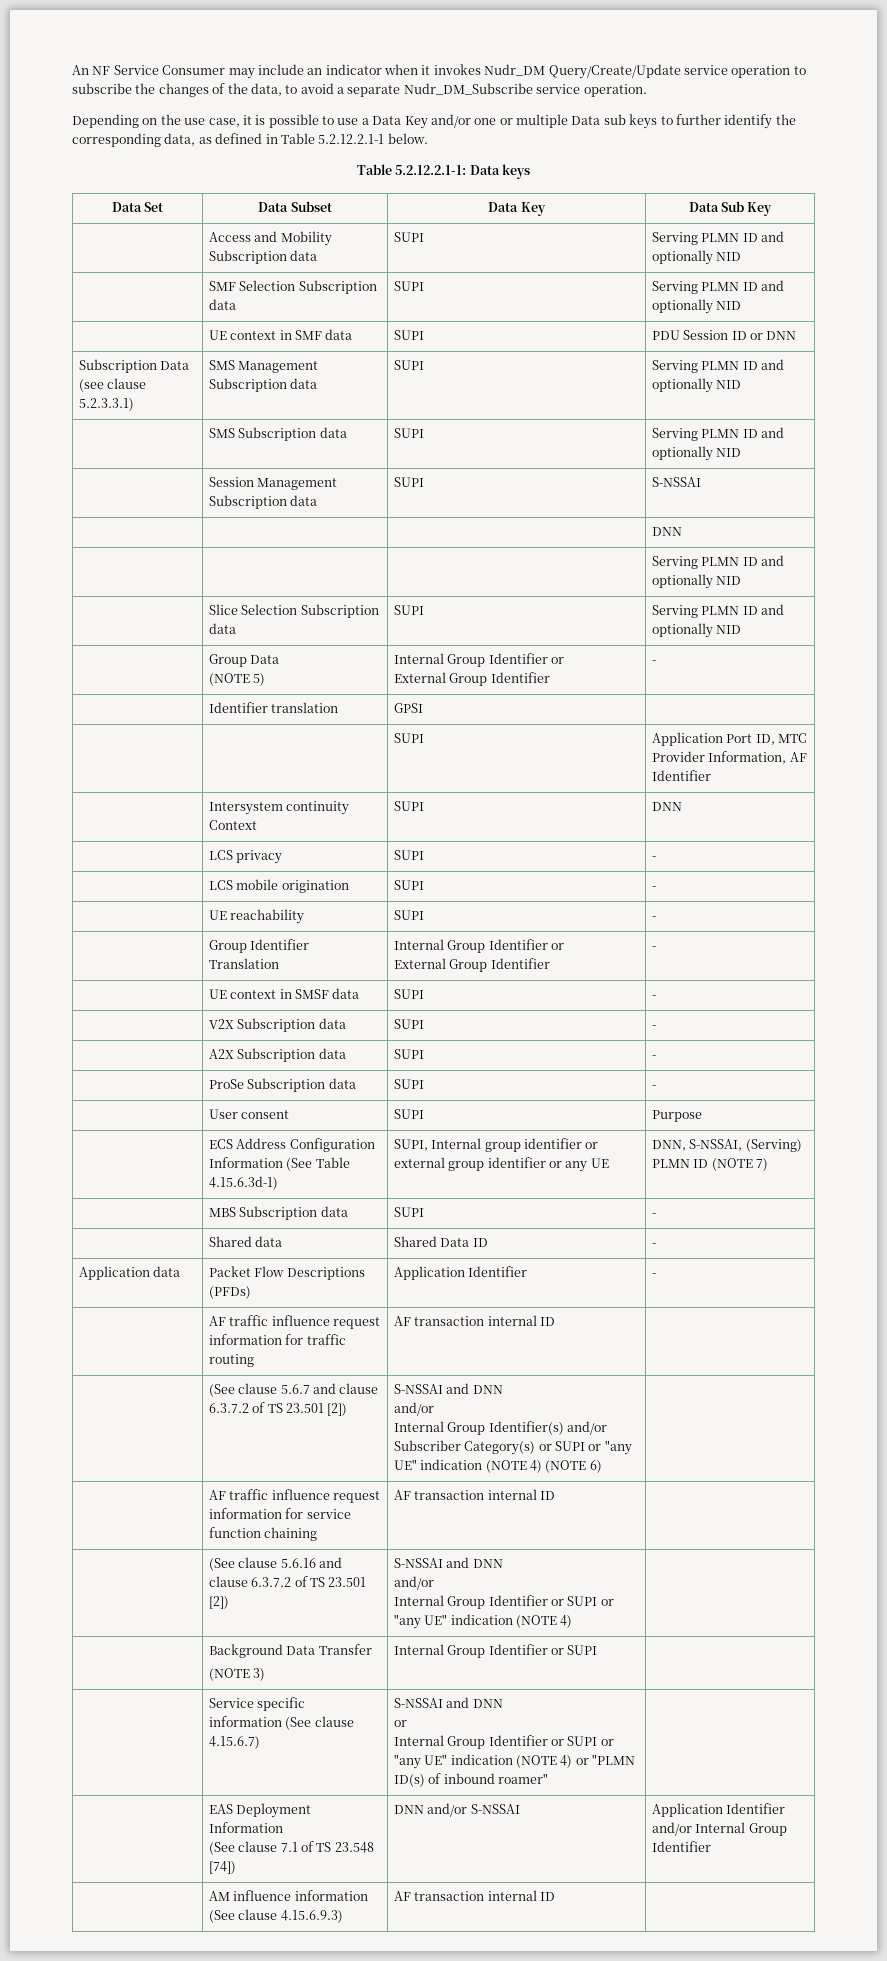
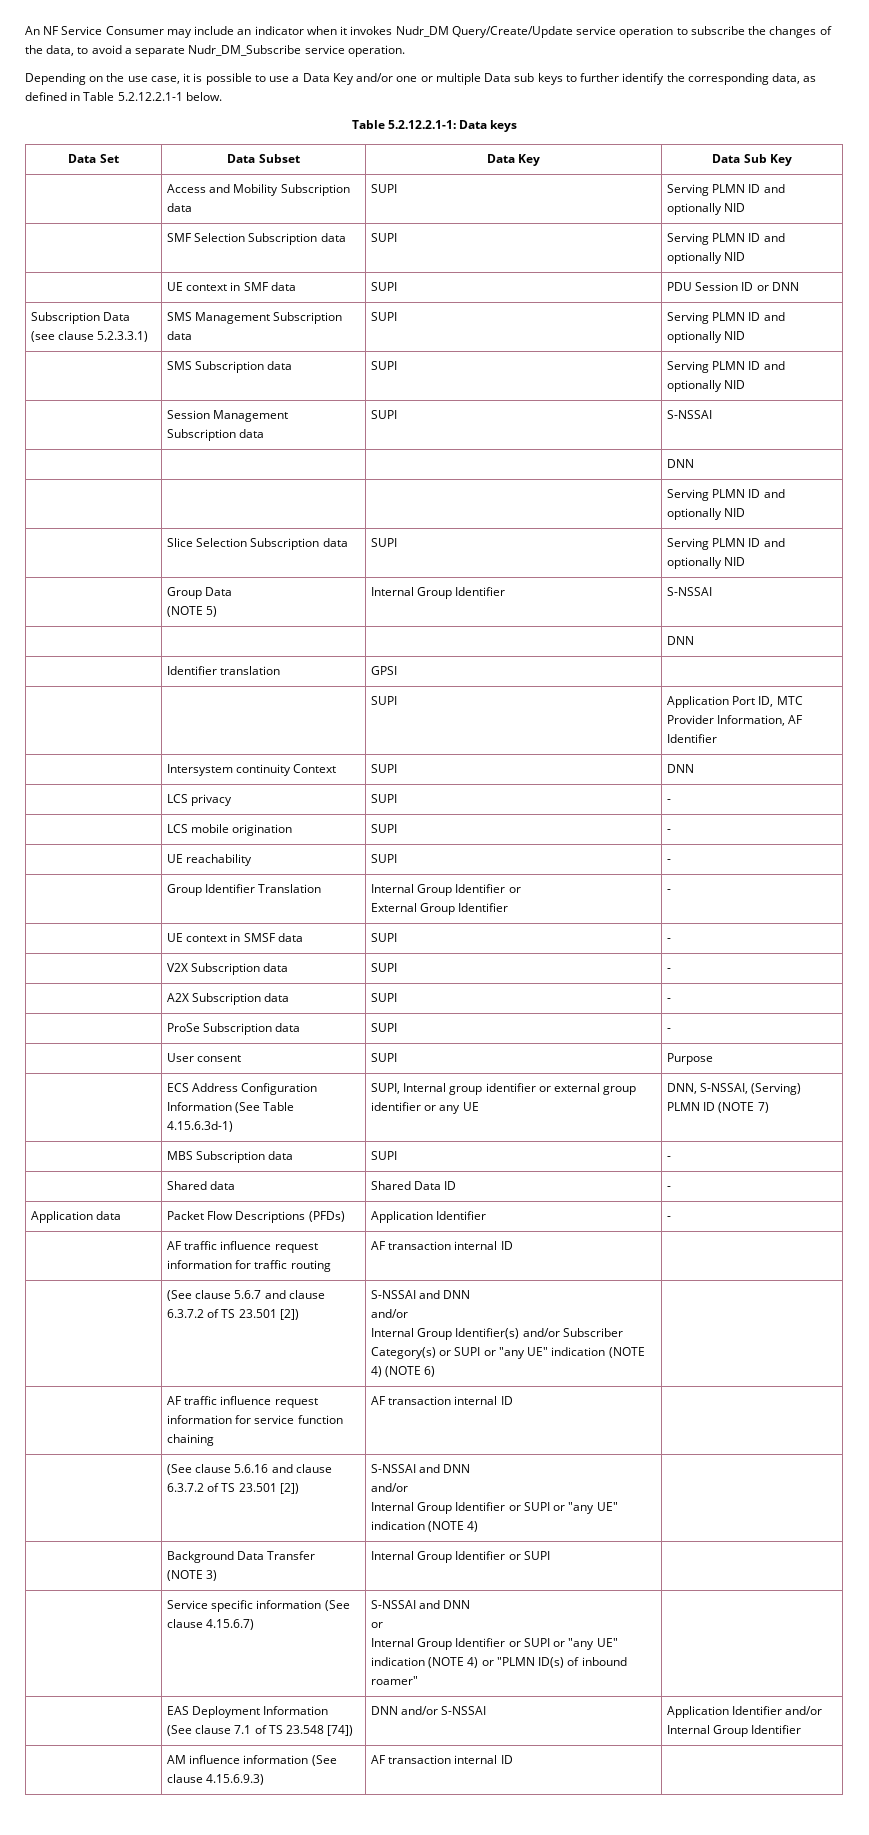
  | Group Data
- (NOTE 5) | Internal Group Identifier or
- External Group Identifier | -
+ (NOTE 5) | Internal Group Identifier | S-NSSAI
+ | | | DNN

